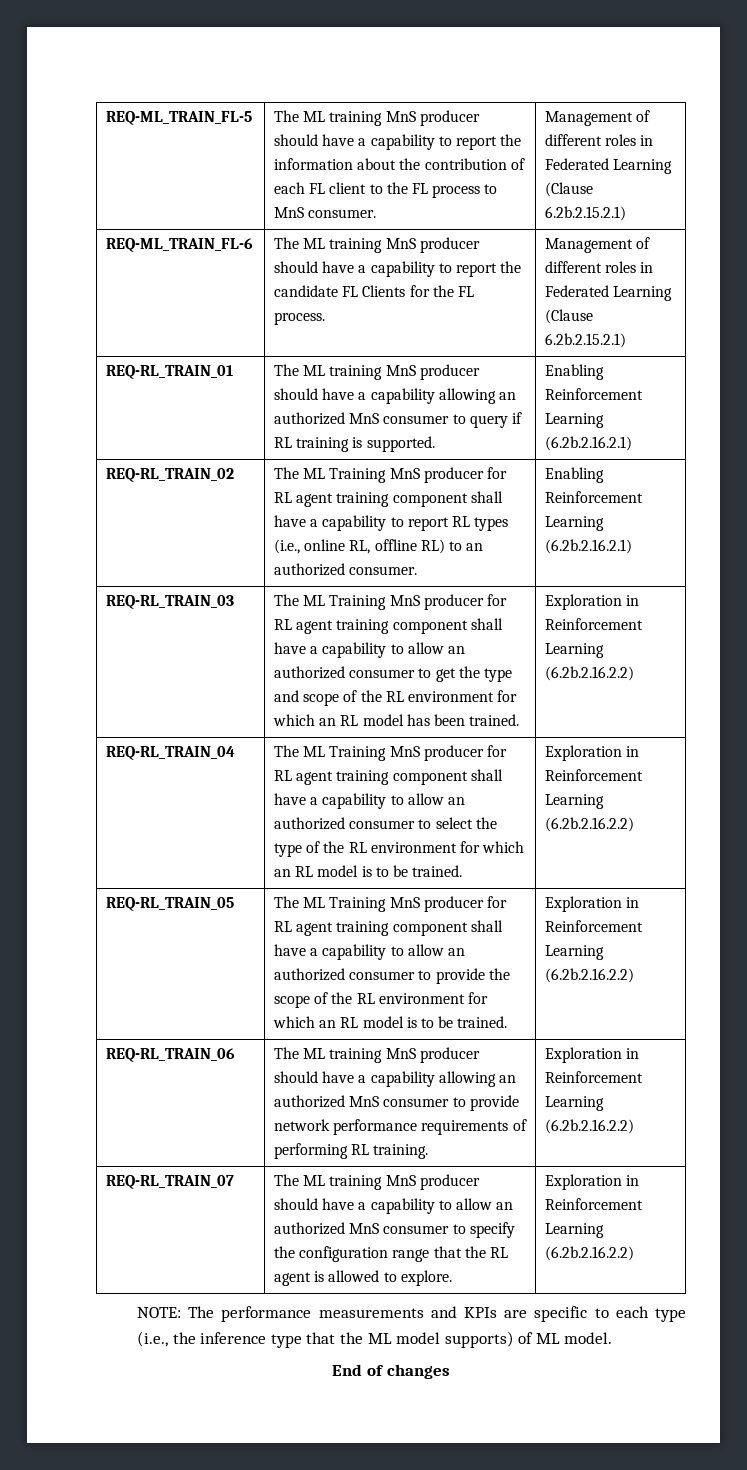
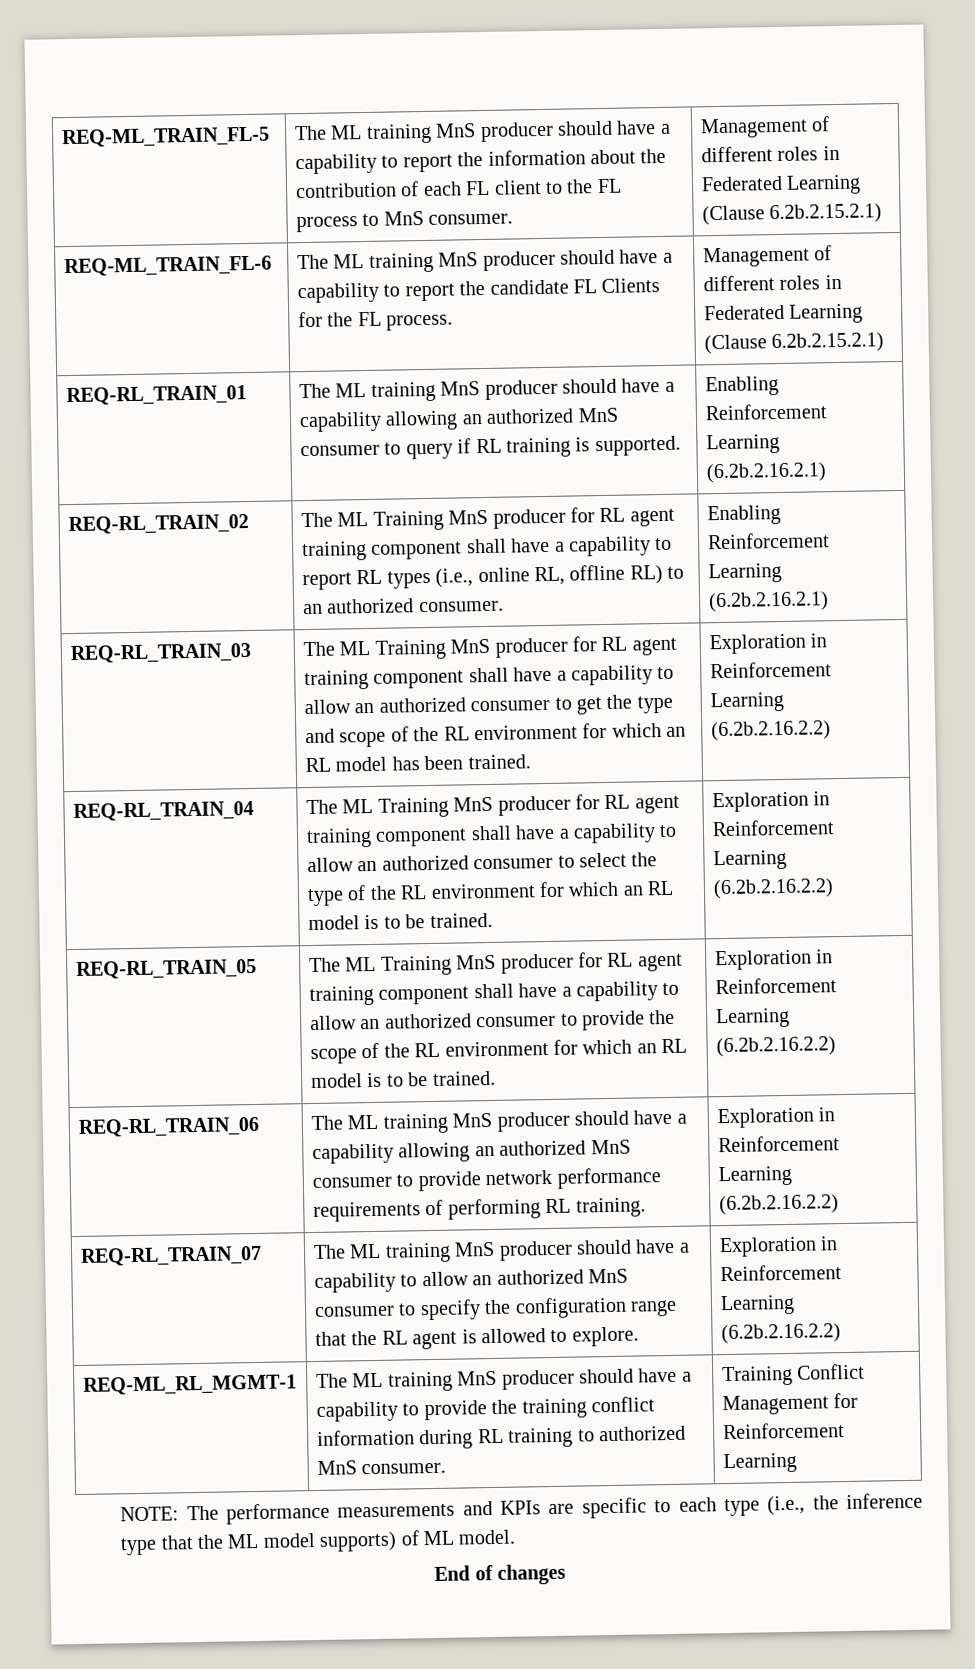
+ REQ-ML_RL_MGMT-1 | The ML training MnS producer should have a capability to provide the training conflict information during RL training to authorized MnS consumer. | Training Conflict Management for Reinforcement Learning

